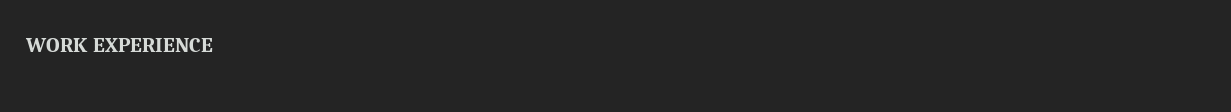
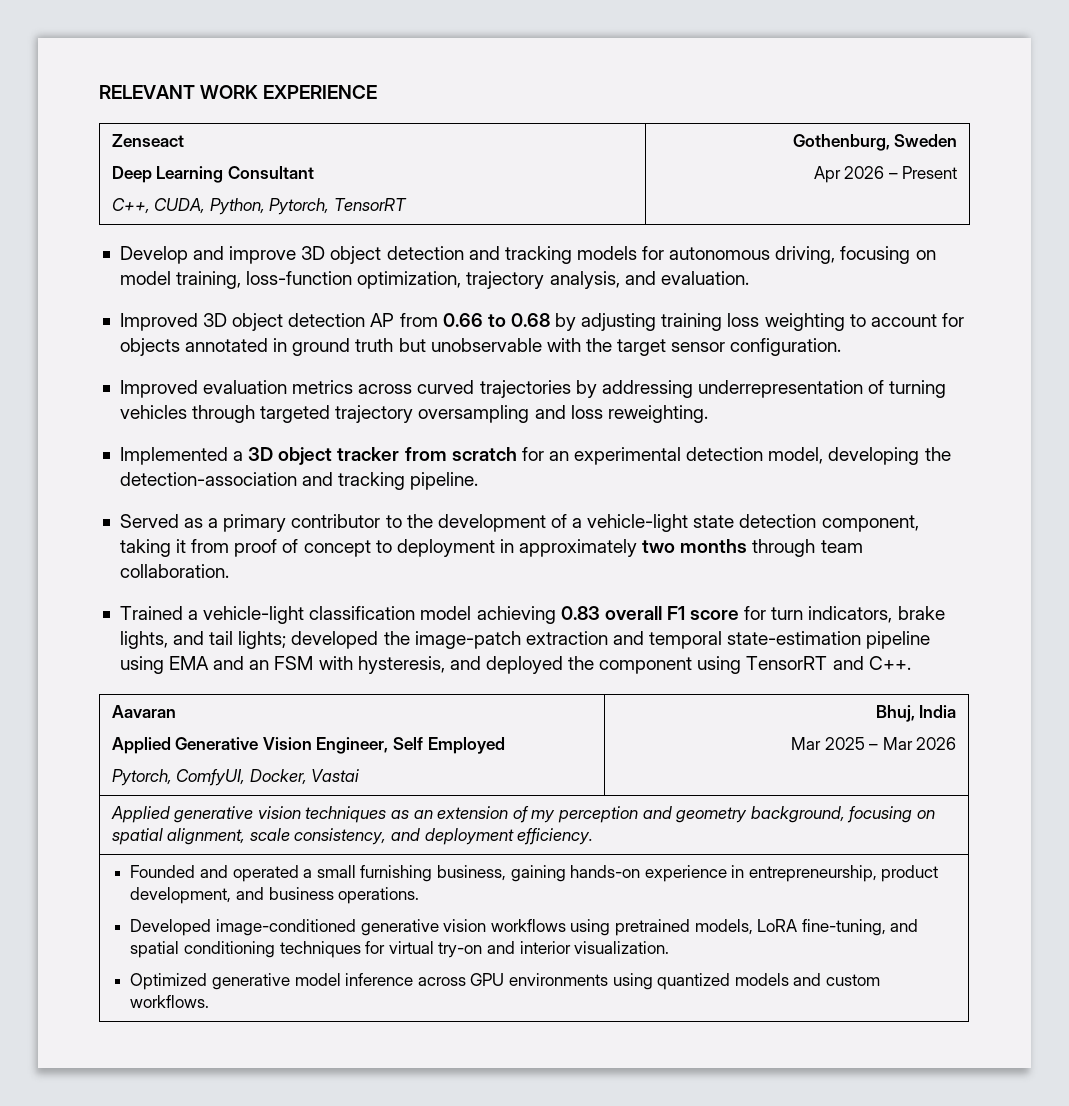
- WORK EXPERIENCE
+ RELEVANT WORK EXPERIENCE
+ Zenseact
+ Deep Learning Consultant
+ C++, CUDA, Python, Pytorch, TensorRT | Gothenburg, Sweden
+ Apr 2026 – Present
+ Develop and improve 3D object detection and tracking models for autonomous driving, focusing on model training, loss-function optimization, trajectory analysis, and evaluation.
+ Improved 3D object detection AP from 0.66 to 0.68 by adjusting training loss weighting to account for objects annotated in ground truth but unobservable with the target sensor configuration.
+ Improved evaluation metrics across curved trajectories by addressing underrepresentation of turning vehicles through targeted trajectory oversampling and loss reweighting.
+ Implemented a 3D object tracker from scratch for an experimental detection model, developing the detection-association and tracking pipeline.
+ Served as a primary contributor to the development of a vehicle-light state detection component, taking it from proof of concept to deployment in approximately two months through team collaboration.
+ Trained a vehicle-light classification model achieving 0.83 overall F1 score for turn indicators, brake lights, and tail lights; developed the image-patch extraction and temporal state-estimation pipeline using EMA and an FSM with hysteresis, and deployed the component using TensorRT and C++.
+ Aavaran
+ Applied Generative Vision Engineer, Self Employed
+ Pytorch, ComfyUI, Docker, Vastai | Bhuj, India
+ Mar 2025 – Mar 2026
+ Applied generative vision techniques as an extension of my perception and geometry background, focusing on spatial alignment, scale consistency, and deployment efficiency.
+ Founded and operated a small furnishing business, gaining hands-on experience in entrepreneurship, product development, and business operations.
+ Developed image-conditioned generative vision workflows using pretrained models, LoRA fine-tuning, and spatial conditioning techniques for virtual try-on and interior visualization.
+ Optimized generative model inference across GPU environments using quantized models and custom workflows.

